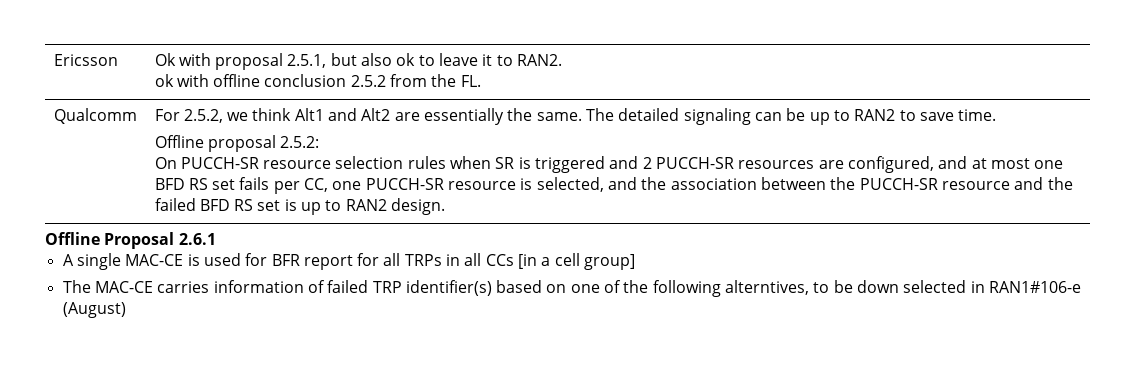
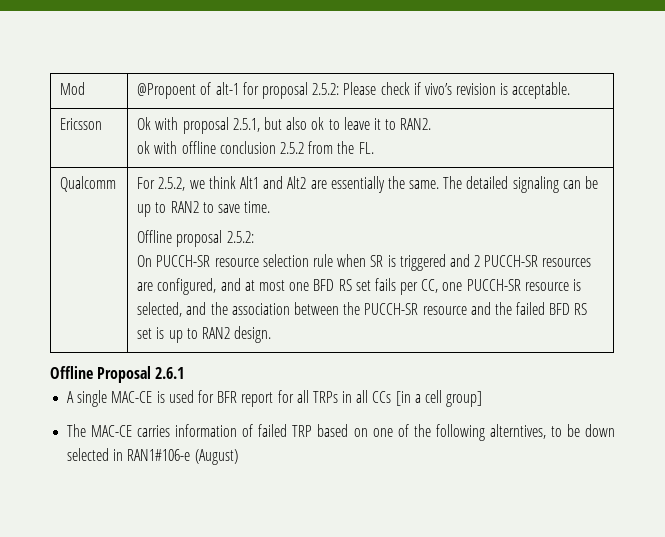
+ Mod | @Propoent of alt-1 for proposal 2.5.2: Please check if vivo’s revision is acceptable.
- On PUCCH-SR resource selection rules when SR is triggered and 2 PUCCH-SR resources are configured, and at most one BFD RS set fails per CC, one PUCCH-SR resource is selected, and the association between the PUCCH-SR resource and the failed BFD RS set is up to RAN2 design.
+ On PUCCH-SR resource selection rule when SR is triggered and 2 PUCCH-SR resources are configured, and at most one BFD RS set fails per CC, one PUCCH-SR resource is selected, and the association between the PUCCH-SR resource and the failed BFD RS set is up to RAN2 design.
- The MAC-CE carries information of failed TRP identifier(s) based on one of the following alterntives, to be down selected in RAN1#106-e (August)
+ The MAC-CE carries information of failed TRP based on one of the following alterntives, to be down selected in RAN1#106-e (August)

